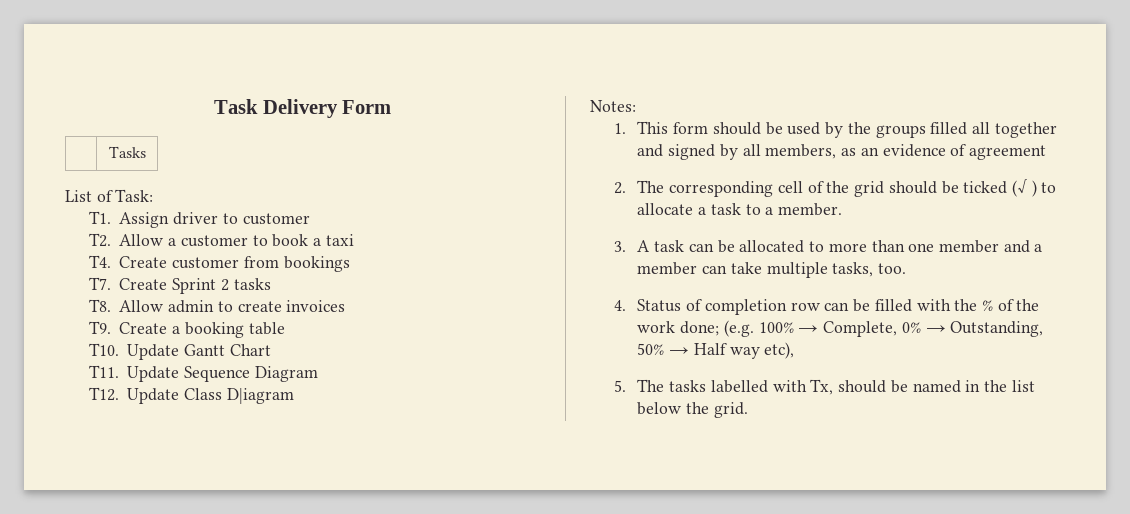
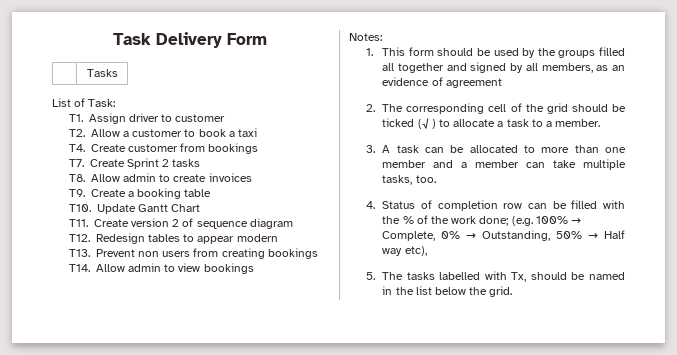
- T11. Update Sequence Diagram
- T12. Update Class D|iagram
+ T11. Create version 2 of sequence diagram
+ T12. Redesign tables to appear modern
+ T13. Prevent non users from creating bookings
+ T14. Allow admin to view bookings

